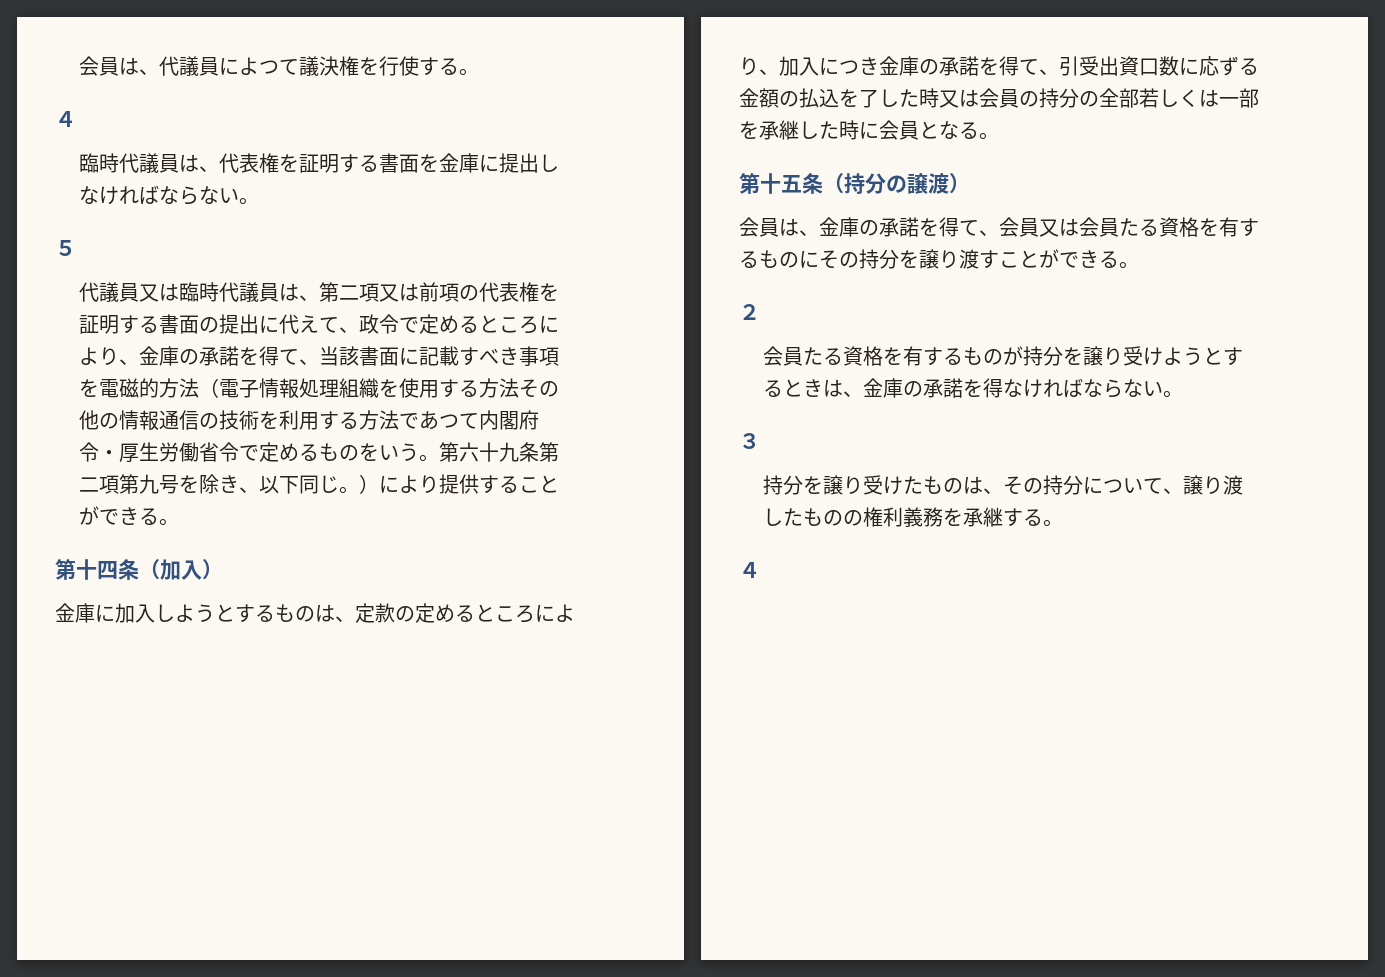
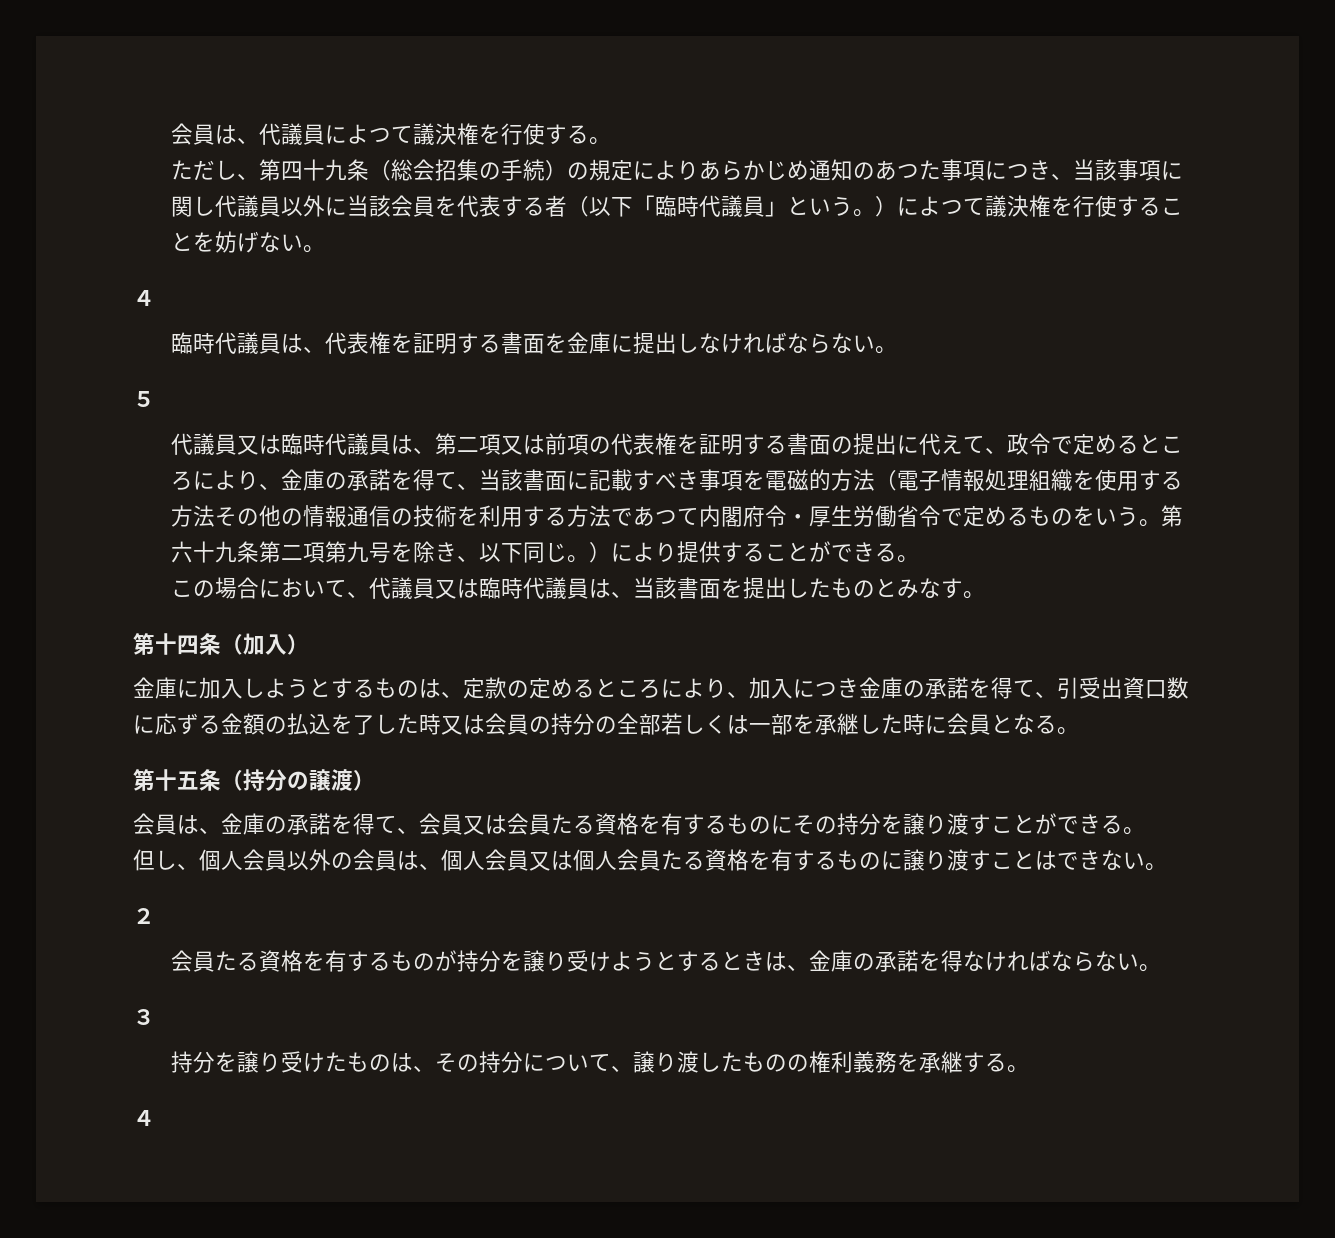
+ ただし、第四十九条（総会招集の手続）の規定によりあらかじめ通知のあつた事項につき、当該事項に関し代議員以外に当該会員を代表する者（以下「臨時代議員」という。）によつて議決権を行使することを妨げない。
+ この場合において、代議員又は臨時代議員は、当該書面を提出したものとみなす。
+ 但し、個人会員以外の会員は、個人会員又は個人会員たる資格を有するものに譲り渡すことはできない。

